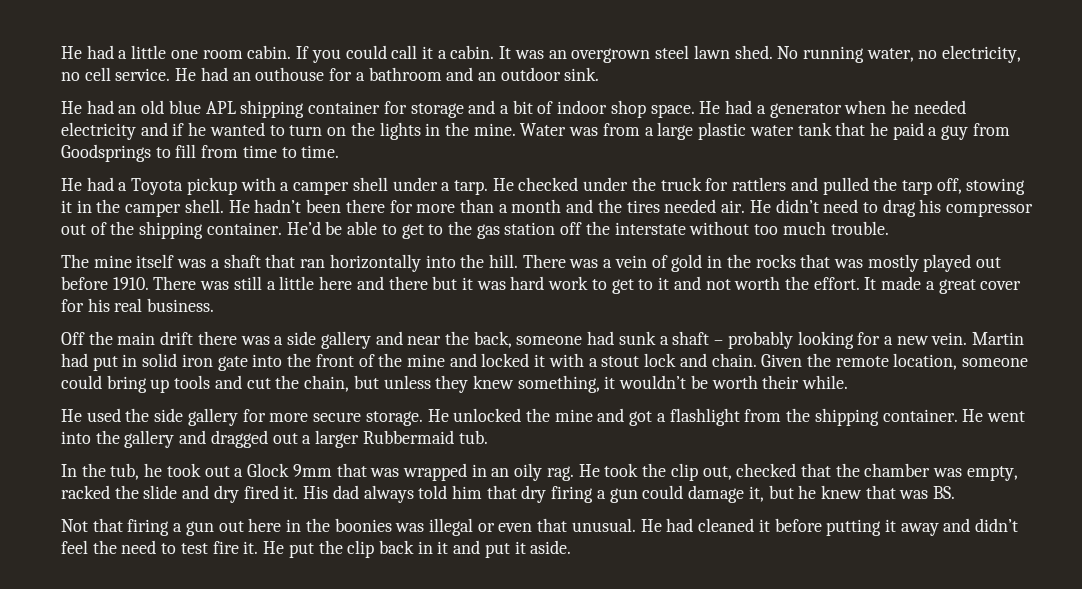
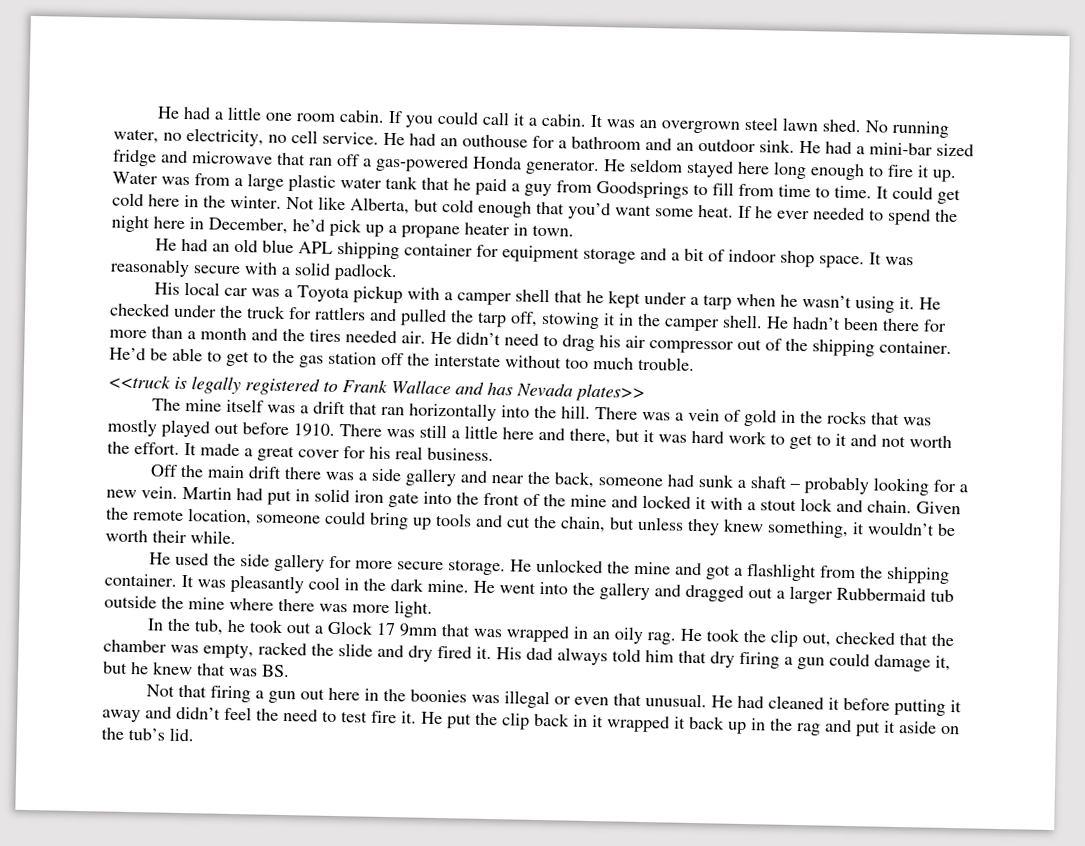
- He had an outhouse for a bathroom and an outdoor sink.
- He had an old blue APL shipping container for storage and a bit of indoor shop space. He had a generator when he needed electricity and if he wanted to turn on the lights in the mine.
+ He had an outhouse for a bathroom and an outdoor sink. He had a mini-bar sized fridge and microwave that ran off a gas-powered Honda generator. He seldom stayed here long enough to fire it up.
- Water was from a large plastic water tank that he paid a guy from Goodsprings to fill from time to time.
- He had a Toyota pickup with a camper shell under a tarp.
+ Water was from a large plastic water tank that he paid a guy from Goodsprings to fill from time to time. It could get cold here in the winter. Not like Alberta, but cold enough that you’d want some heat. If he ever needed to spend the night here in December, he’d pick up a propane heater in town.
+ He had an old blue APL shipping container for equipment storage and a bit of indoor shop space. It was reasonably secure with a solid padlock.
+ His local car was a Toyota pickup with a camper shell that he kept under a tarp when he wasn’t using it.
- He didn’t need to drag his compressor out of the shipping container.
+ He didn’t need to drag his air compressor out of the shipping container.
+ <<truck is legally registered to Frank Wallace and has Nevada plates>>
- The mine itself was a shaft that ran horizontally into the hill.
+ The mine itself was a drift that ran horizontally into the hill.
- There was still a little here and there but it was hard work to get to it and not worth the effort.
+ There was still a little here and there, but it was hard work to get to it and not worth the effort.
+ It was pleasantly cool in the dark mine.
- He went into the gallery and dragged out a larger Rubbermaid tub.
+ He went into the gallery and dragged out a larger Rubbermaid tub outside the mine where there was more light.
- In the tub, he took out a Glock 9mm that was wrapped in an oily rag.
+ In the tub, he took out a Glock 17 9mm that was wrapped in an oily rag.
- He put the clip back in it and put it aside.
+ He put the clip back in it wrapped it back up in the rag and put it aside on the tub’s lid.

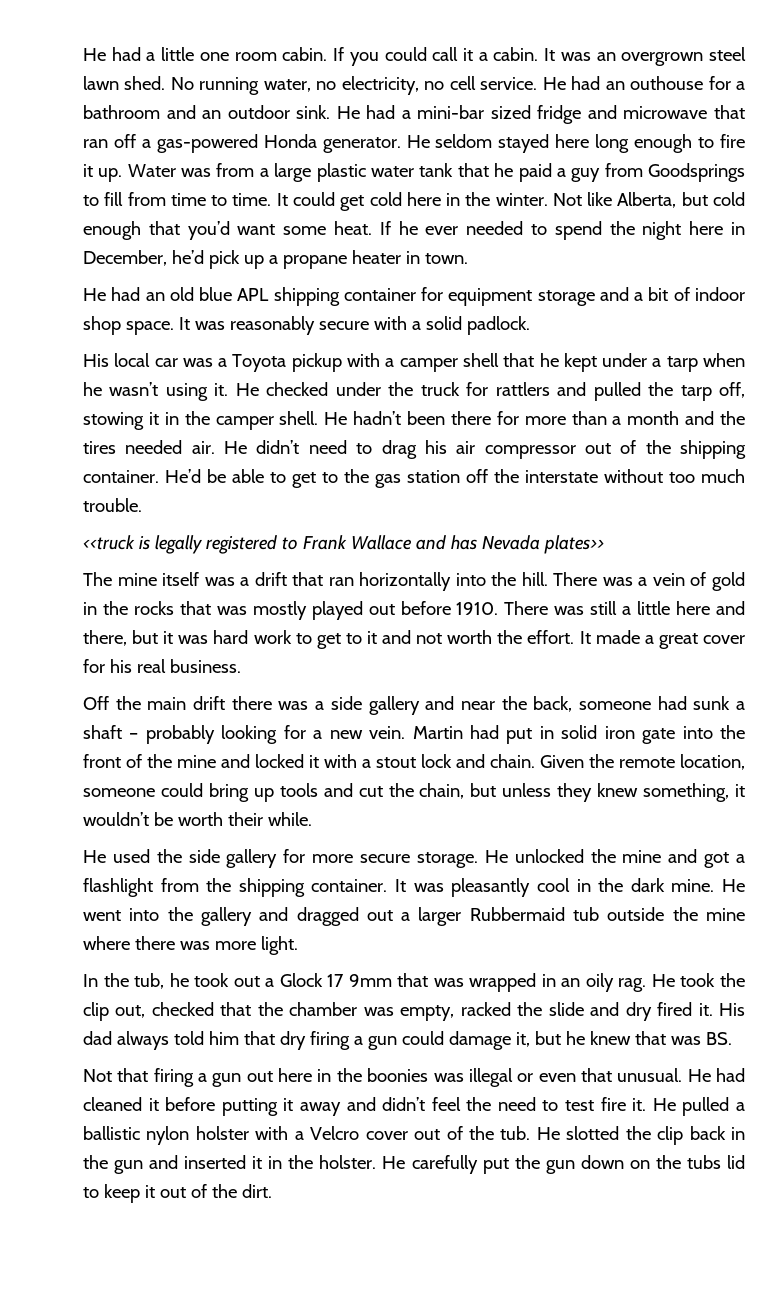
- He put the clip back in it wrapped it back up in the rag and put it aside on the tub’s lid.
+ He pulled a ballistic nylon holster with a Velcro cover out of the tub. He slotted the clip back in the gun and inserted it in the holster. He carefully put the gun down on the tubs lid to keep it out of the dirt.

